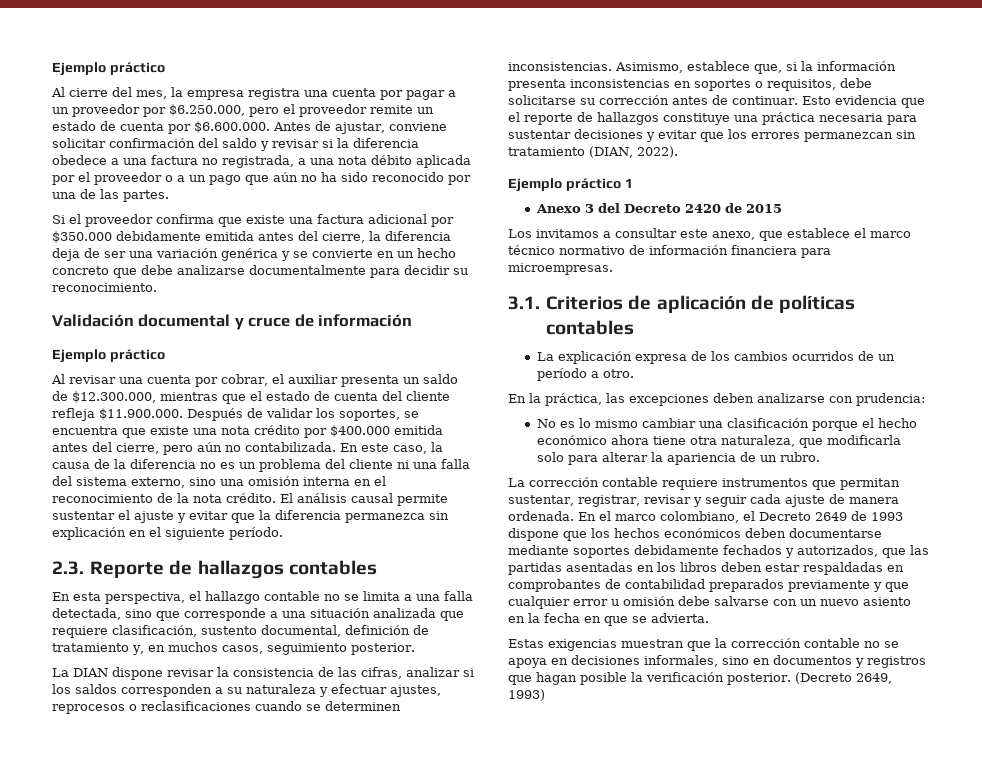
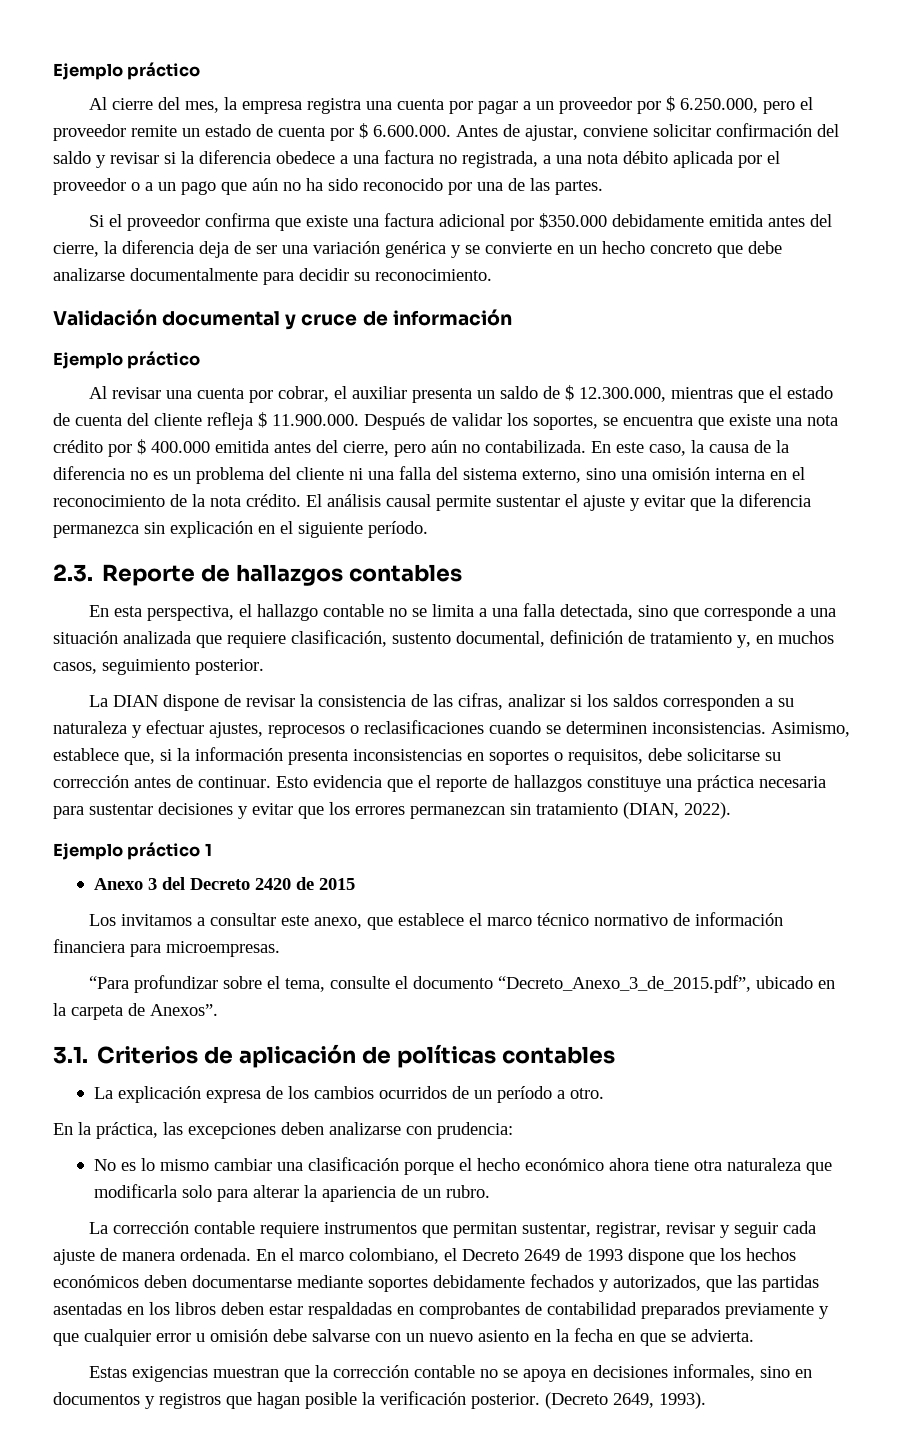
- Al cierre del mes, la empresa registra una cuenta por pagar a un proveedor por $6.250.000, pero el proveedor remite un estado de cuenta por $6.600.000. Antes de ajustar, conviene solicitar confirmación del saldo y revisar si la diferencia obedece a una factura no registrada, a una nota débito aplicada por el proveedor o a un pago que aún no ha sido reconocido por una de las partes.
+ Al cierre del mes, la empresa registra una cuenta por pagar a un proveedor por $ 6.250.000, pero el proveedor remite un estado de cuenta por $ 6.600.000. Antes de ajustar, conviene solicitar confirmación del saldo y revisar si la diferencia obedece a una factura no registrada, a una nota débito aplicada por el proveedor o a un pago que aún no ha sido reconocido por una de las partes.
- Al revisar una cuenta por cobrar, el auxiliar presenta un saldo de $12.300.000, mientras que el estado de cuenta del cliente refleja $11.900.000. Después de validar los soportes, se encuentra que existe una nota crédito por $400.000 emitida antes del cierre, pero aún no contabilizada.
+ Al revisar una cuenta por cobrar, el auxiliar presenta un saldo de $ 12.300.000, mientras que el estado de cuenta del cliente refleja $ 11.900.000. Después de validar los soportes, se encuentra que existe una nota crédito por $ 400.000 emitida antes del cierre, pero aún no contabilizada.
- La DIAN dispone revisar la consistencia de las cifras, analizar si los saldos corresponden a su naturaleza y efectuar ajustes, reprocesos o reclasificaciones cuando se determinen inconsistencias.
+ La DIAN dispone de revisar la consistencia de las cifras, analizar si los saldos corresponden a su naturaleza y efectuar ajustes, reprocesos o reclasificaciones cuando se determinen inconsistencias.
+ “Para profundizar sobre el tema, consulte el documento “Decreto_Anexo_3_de_2015.pdf”, ubicado en la carpeta de Anexos”.
- No es lo mismo cambiar una clasificación porque el hecho económico ahora tiene otra naturaleza, que modificarla solo para alterar la apariencia de un rubro.
+ No es lo mismo cambiar una clasificación porque el hecho económico ahora tiene otra naturaleza que modificarla solo para alterar la apariencia de un rubro.
- (Decreto 2649, 1993)
+ (Decreto 2649, 1993).

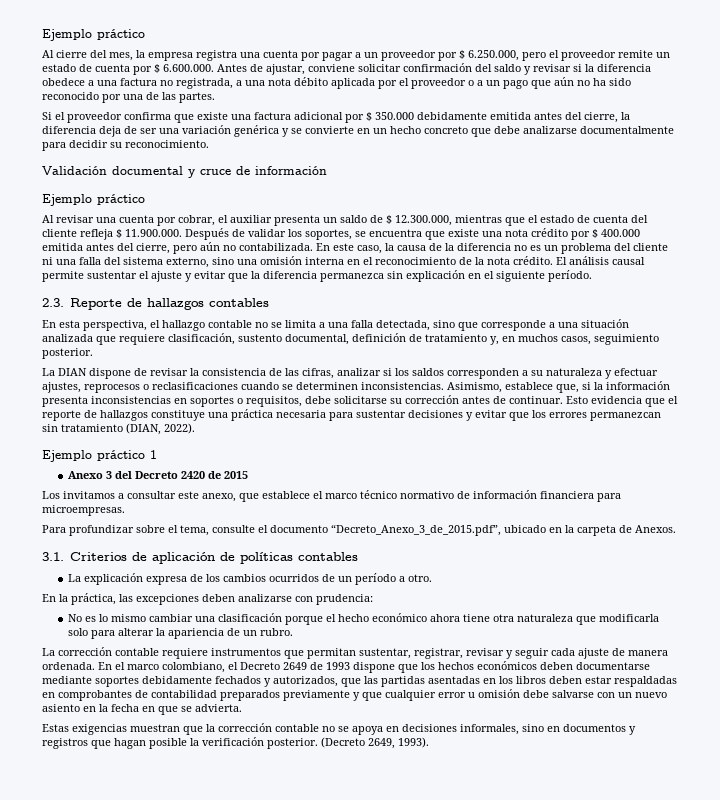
- Si el proveedor confirma que existe una factura adicional por $350.000 debidamente emitida antes del cierre, la diferencia deja de ser una variación genérica y se convierte en un hecho concreto que debe analizarse documentalmente para decidir su reconocimiento.
+ Si el proveedor confirma que existe una factura adicional por $ 350.000 debidamente emitida antes del cierre, la diferencia deja de ser una variación genérica y se convierte en un hecho concreto que debe analizarse documentalmente para decidir su reconocimiento.
- “Para profundizar sobre el tema, consulte el documento “Decreto_Anexo_3_de_2015.pdf”, ubicado en la carpeta de Anexos”.
+ Para profundizar sobre el tema, consulte el documento “Decreto_Anexo_3_de_2015.pdf”, ubicado en la carpeta de Anexos.

